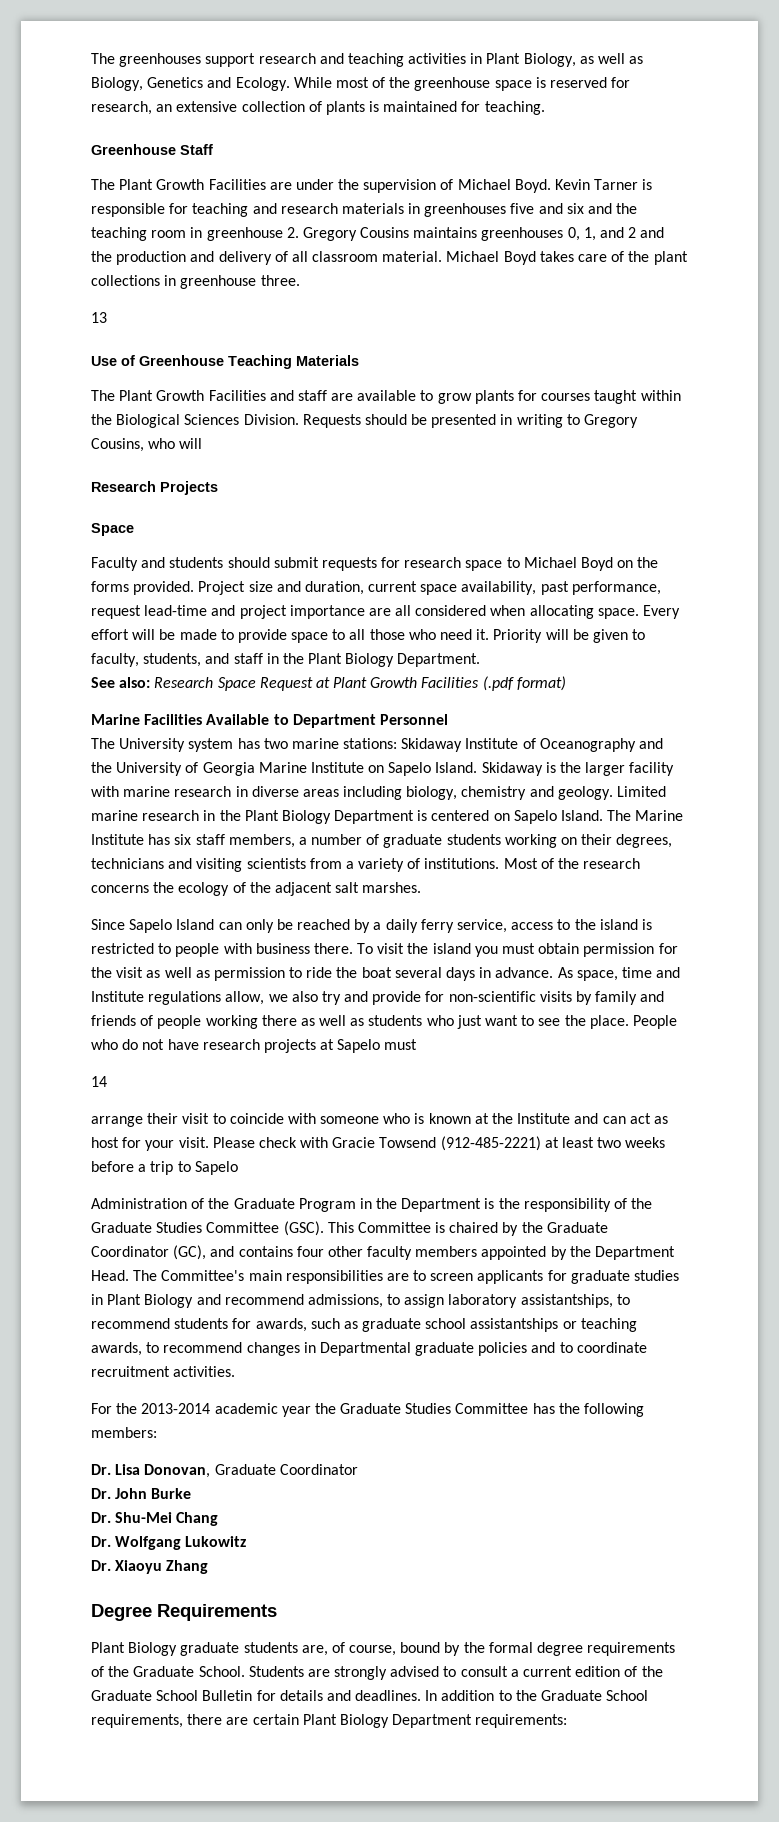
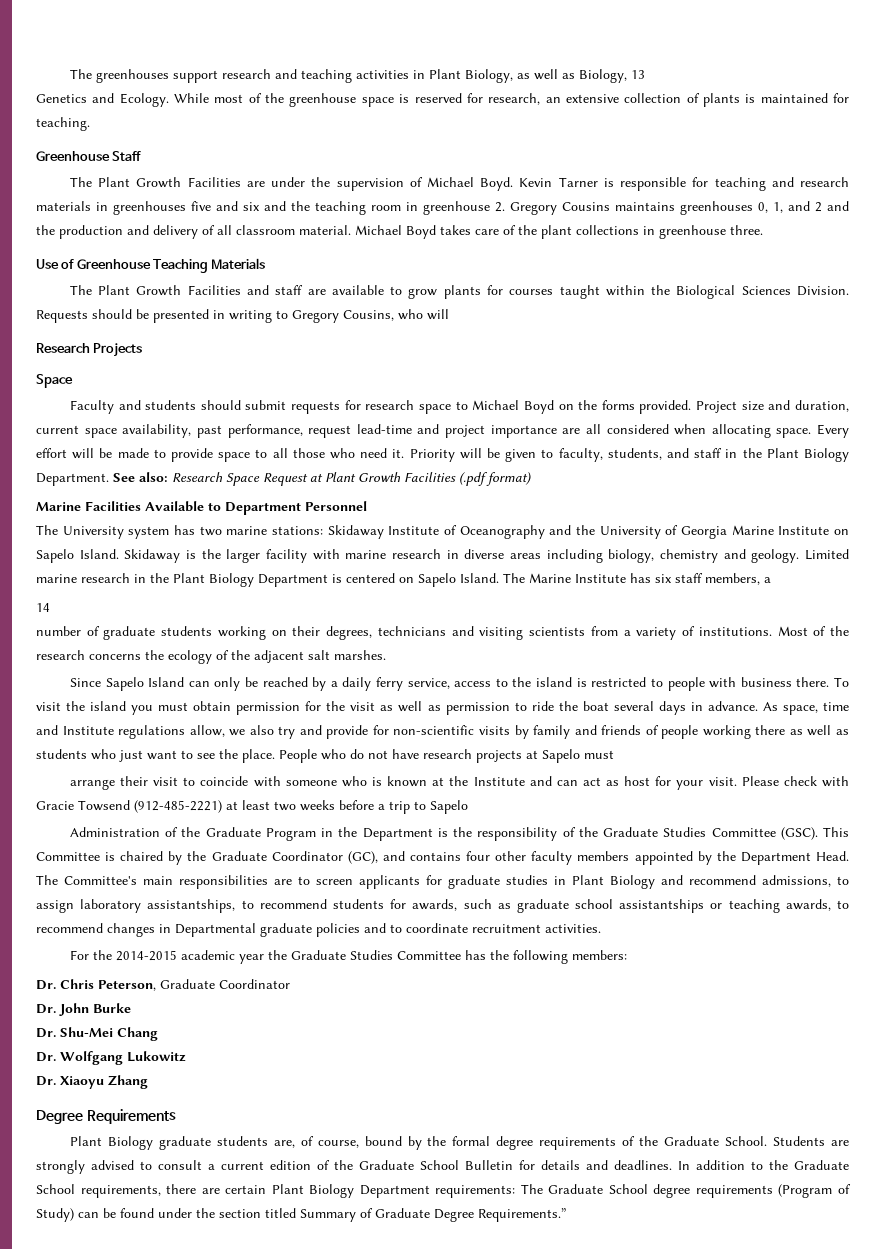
- The greenhouses support research and teaching activities in Plant Biology, as well as Biology, Genetics and Ecology.
+ The greenhouses support research and teaching activities in Plant Biology, as well as Biology, 13
+ Genetics and Ecology.
- 13
- Priority will be given to faculty, students, and staff in the Plant Biology Department.
- See also: Research Space Request at Plant Growth Facilities (.pdf format)
+ Priority will be given to faculty, students, and staff in the Plant Biology Department. See also: Research Space Request at Plant Growth Facilities (.pdf format)
- The Marine Institute has six staff members, a number of graduate students working on their degrees, technicians and visiting scientists from a variety of institutions.
+ The Marine Institute has six staff members, a
+ 14
+ number of graduate students working on their degrees, technicians and visiting scientists from a variety of institutions.
- 14
- For the 2013-2014 academic year the Graduate Studies Committee has the following members:
+ For the 2014-2015 academic year the Graduate Studies Committee has the following members:
- Dr. Lisa Donovan, Graduate Coordinator
+ Dr. Chris Peterson, Graduate Coordinator
- In addition to the Graduate School requirements, there are certain Plant Biology Department requirements:
+ In addition to the Graduate School requirements, there are certain Plant Biology Department requirements: The Graduate School degree requirements (Program of Study) can be found under the section titled Summary of Graduate Degree Requirements.”

